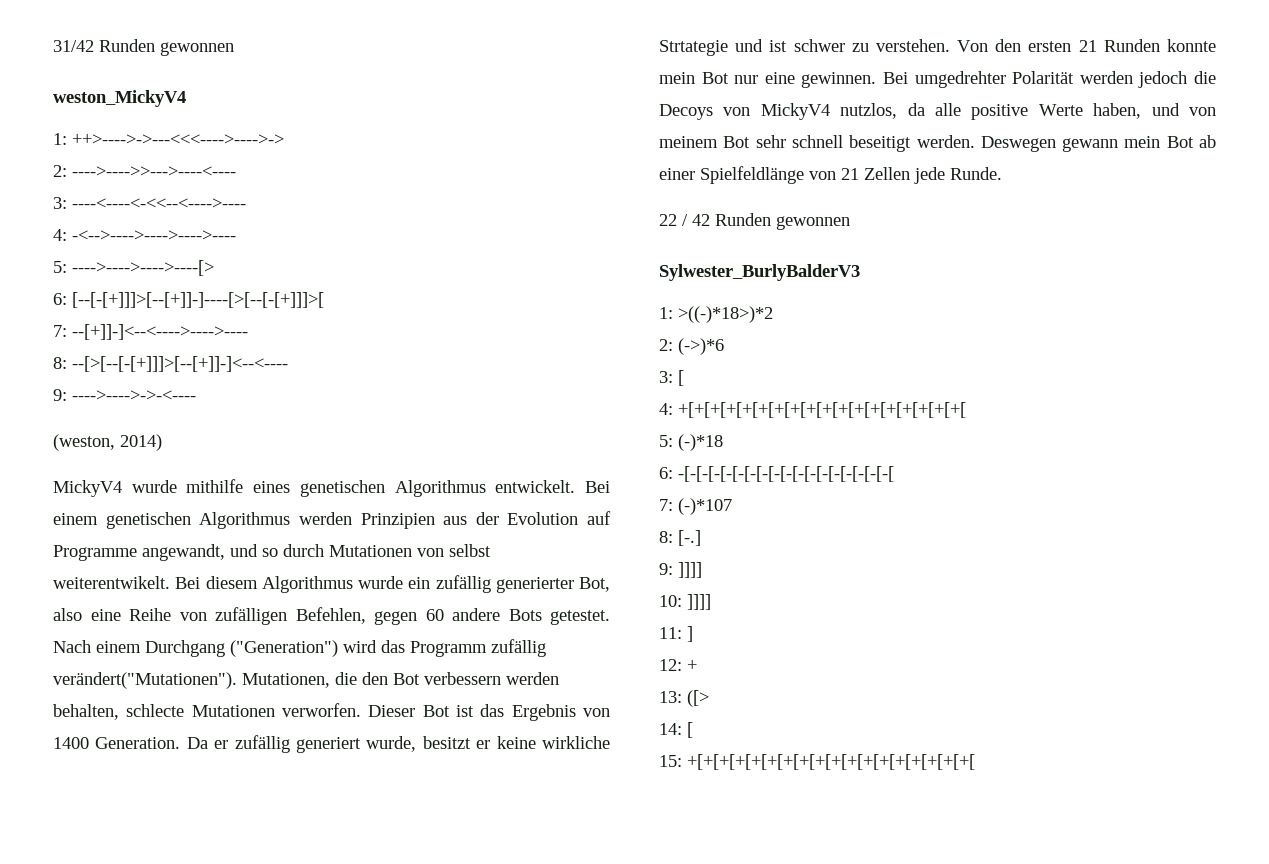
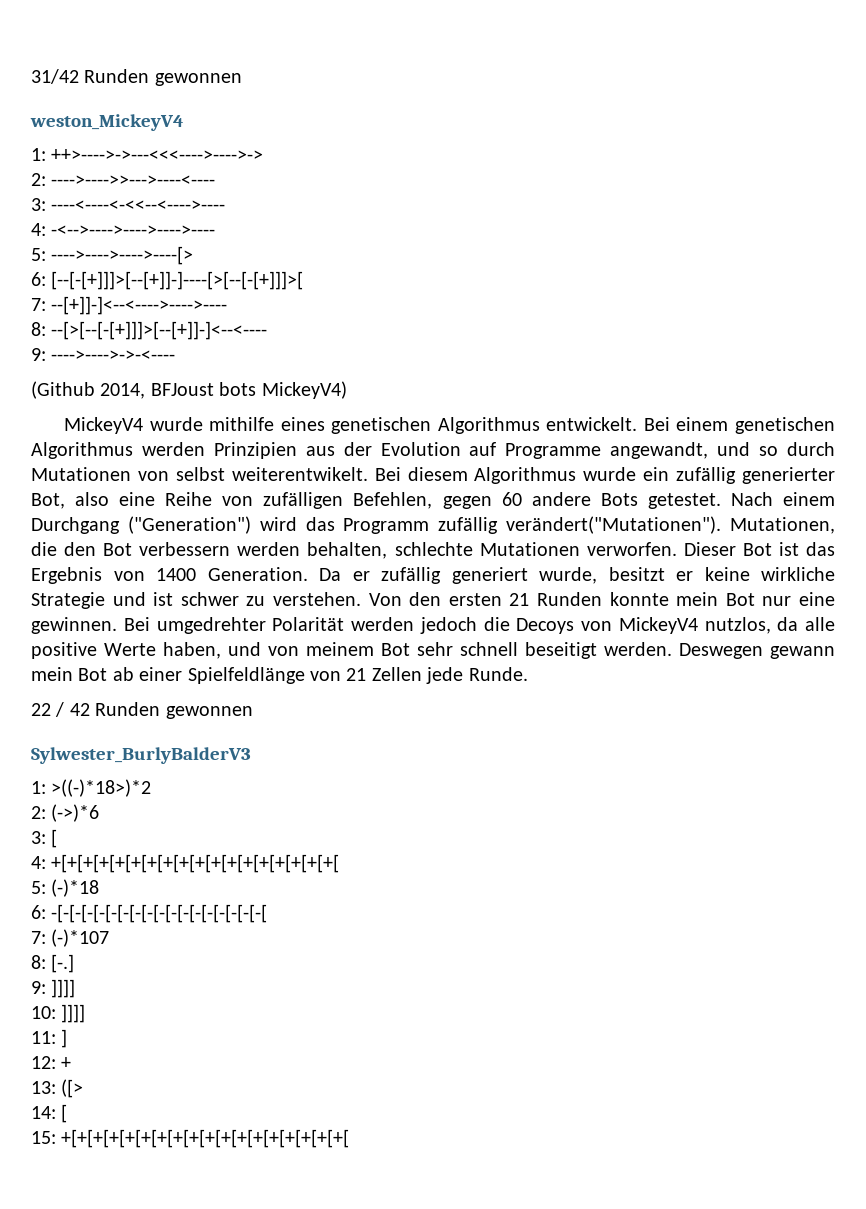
- weston_MickyV4
+ weston_MickeyV4
- (weston, 2014)
- MickyV4 wurde mithilfe eines genetischen Algorithmus entwickelt.
+ (Github 2014, BFJoust bots MickeyV4)
+ MickeyV4 wurde mithilfe eines genetischen Algorithmus entwickelt.
- Mutationen, die den Bot verbessern werden behalten, schlecte Mutationen verworfen.
+ Mutationen, die den Bot verbessern werden behalten, schlechte Mutationen verworfen.
- Da er zufällig generiert wurde, besitzt er keine wirkliche Strtategie und ist schwer zu verstehen.
+ Da er zufällig generiert wurde, besitzt er keine wirkliche Strategie und ist schwer zu verstehen.
- Bei umgedrehter Polarität werden jedoch die Decoys von MickyV4 nutzlos, da alle positive Werte haben, und von meinem Bot sehr schnell beseitigt werden.
+ Bei umgedrehter Polarität werden jedoch die Decoys von MickeyV4 nutzlos, da alle positive Werte haben, und von meinem Bot sehr schnell beseitigt werden.

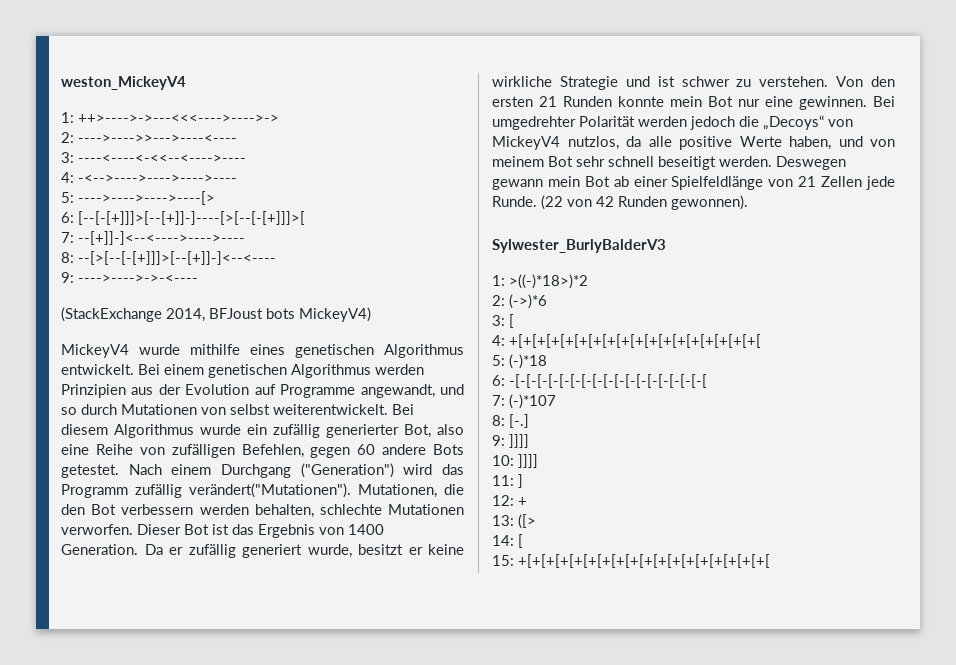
- 31/42 Runden gewonnen
- (Github 2014, BFJoust bots MickeyV4)
+ (StackExchange 2014, BFJoust bots MickeyV4)
- Bei einem genetischen Algorithmus werden Prinzipien aus der Evolution auf Programme angewandt, und so durch Mutationen von selbst weiterentwikelt.
+ Bei einem genetischen Algorithmus werden Prinzipien aus der Evolution auf Programme angewandt, und so durch Mutationen von selbst weiterentwickelt.
- Bei umgedrehter Polarität werden jedoch die Decoys von MickeyV4 nutzlos, da alle positive Werte haben, und von meinem Bot sehr schnell beseitigt werden.
+ Bei umgedrehter Polarität werden jedoch die „Decoys“ von MickeyV4 nutzlos, da alle positive Werte haben, und von meinem Bot sehr schnell beseitigt werden.
- Deswegen gewann mein Bot ab einer Spielfeldlänge von 21 Zellen jede Runde.
- 22 / 42 Runden gewonnen
+ Deswegen gewann mein Bot ab einer Spielfeldlänge von 21 Zellen jede Runde. (22 von 42 Runden gewonnen).

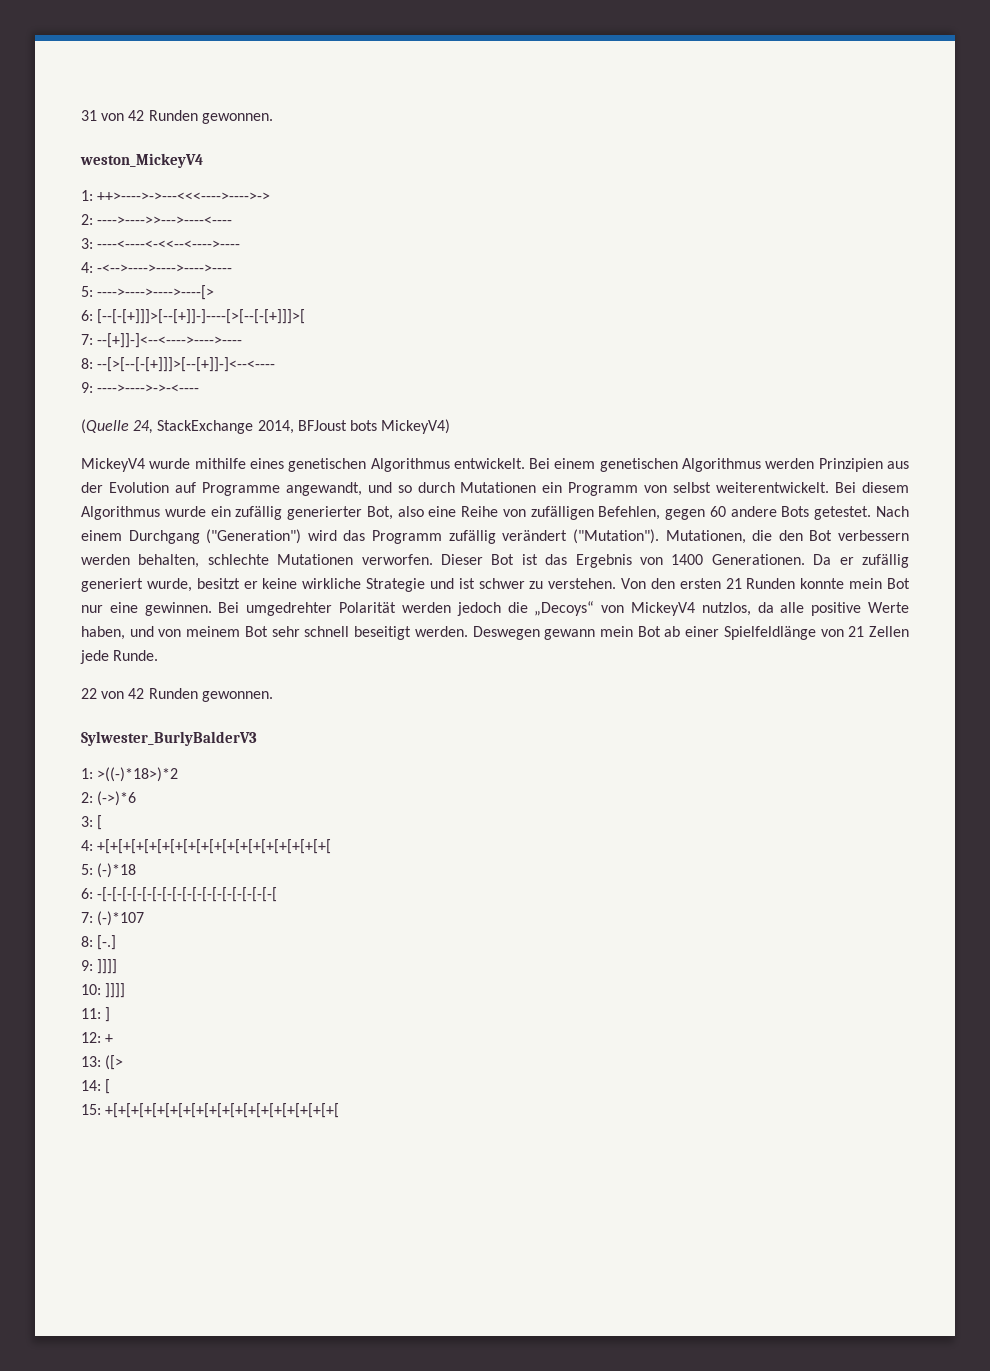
+ 31 von 42 Runden gewonnen.
- (StackExchange 2014, BFJoust bots MickeyV4)
+ (Quelle 24, StackExchange 2014, BFJoust bots MickeyV4)
- Bei einem genetischen Algorithmus werden Prinzipien aus der Evolution auf Programme angewandt, und so durch Mutationen von selbst weiterentwickelt.
+ Bei einem genetischen Algorithmus werden Prinzipien aus der Evolution auf Programme angewandt, und so durch Mutationen ein Programm von selbst weiterentwickelt.
- Nach einem Durchgang ("Generation") wird das Programm zufällig verändert("Mutationen").
+ Nach einem Durchgang ("Generation") wird das Programm zufällig verändert ("Mutation").
- Dieser Bot ist das Ergebnis von 1400 Generation.
+ Dieser Bot ist das Ergebnis von 1400 Generationen.
- Deswegen gewann mein Bot ab einer Spielfeldlänge von 21 Zellen jede Runde. (22 von 42 Runden gewonnen).
+ Deswegen gewann mein Bot ab einer Spielfeldlänge von 21 Zellen jede Runde.
+ 22 von 42 Runden gewonnen.

